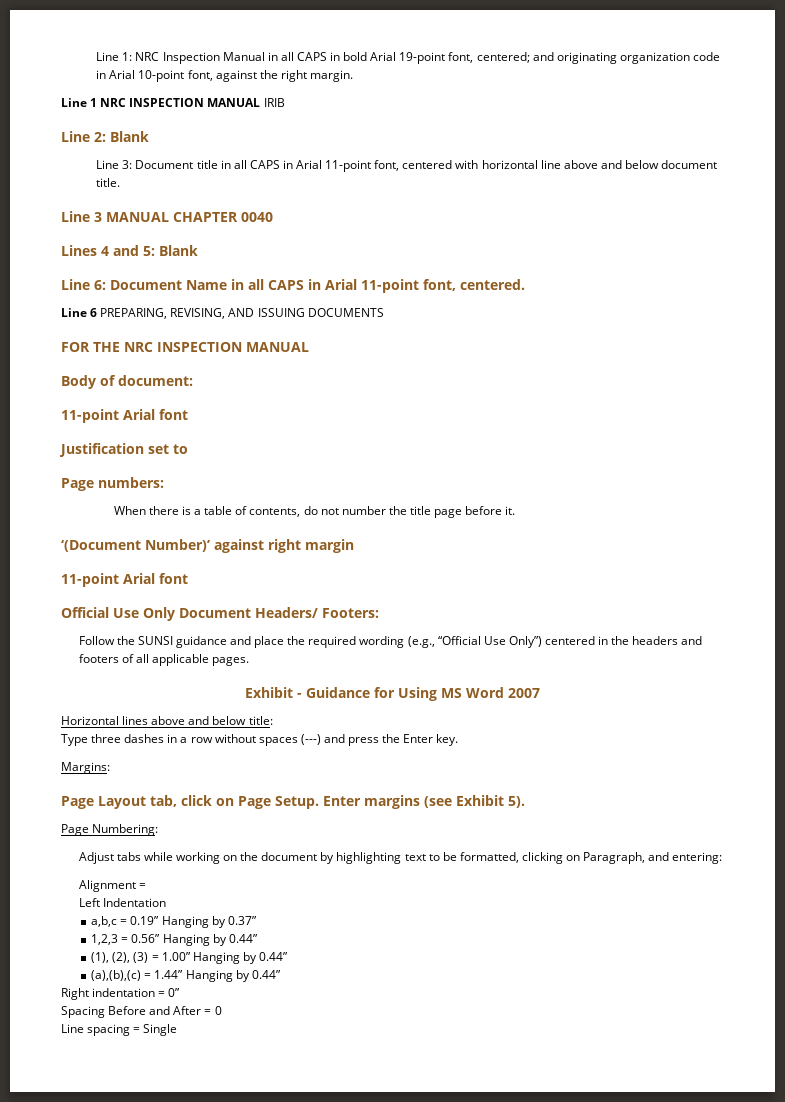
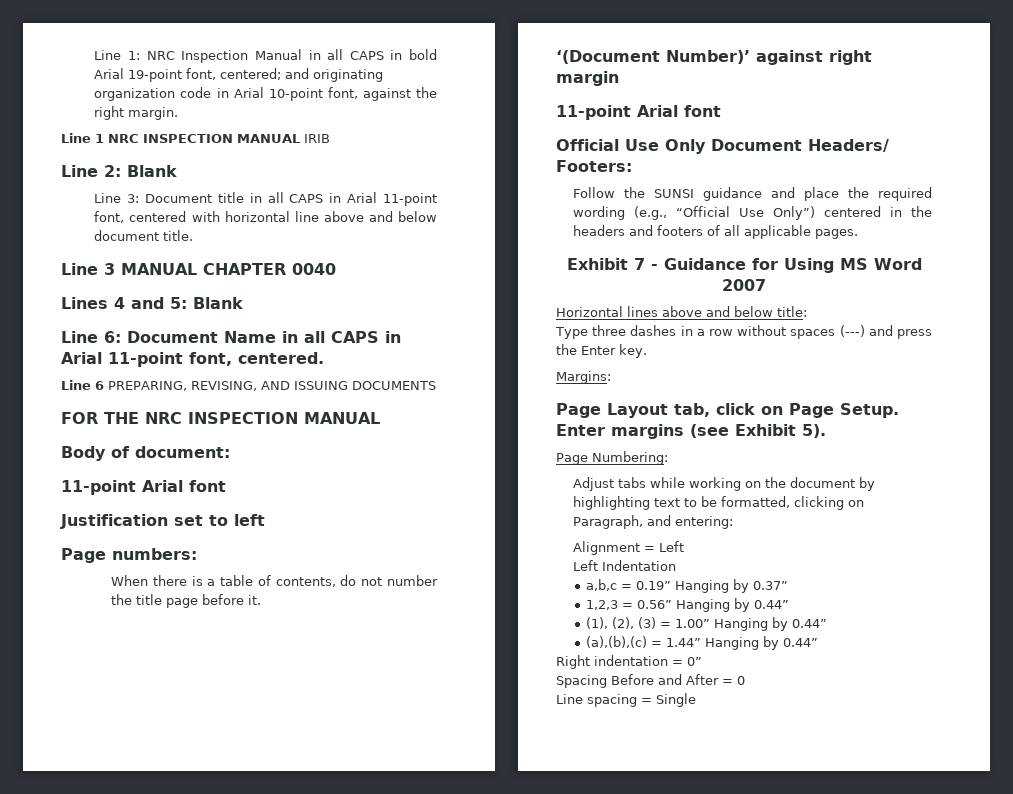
- Justification set to
+ Justification set to left
- Exhibit - Guidance for Using MS Word 2007
+ Exhibit 7 - Guidance for Using MS Word 2007
- Alignment =
+ Alignment = Left

